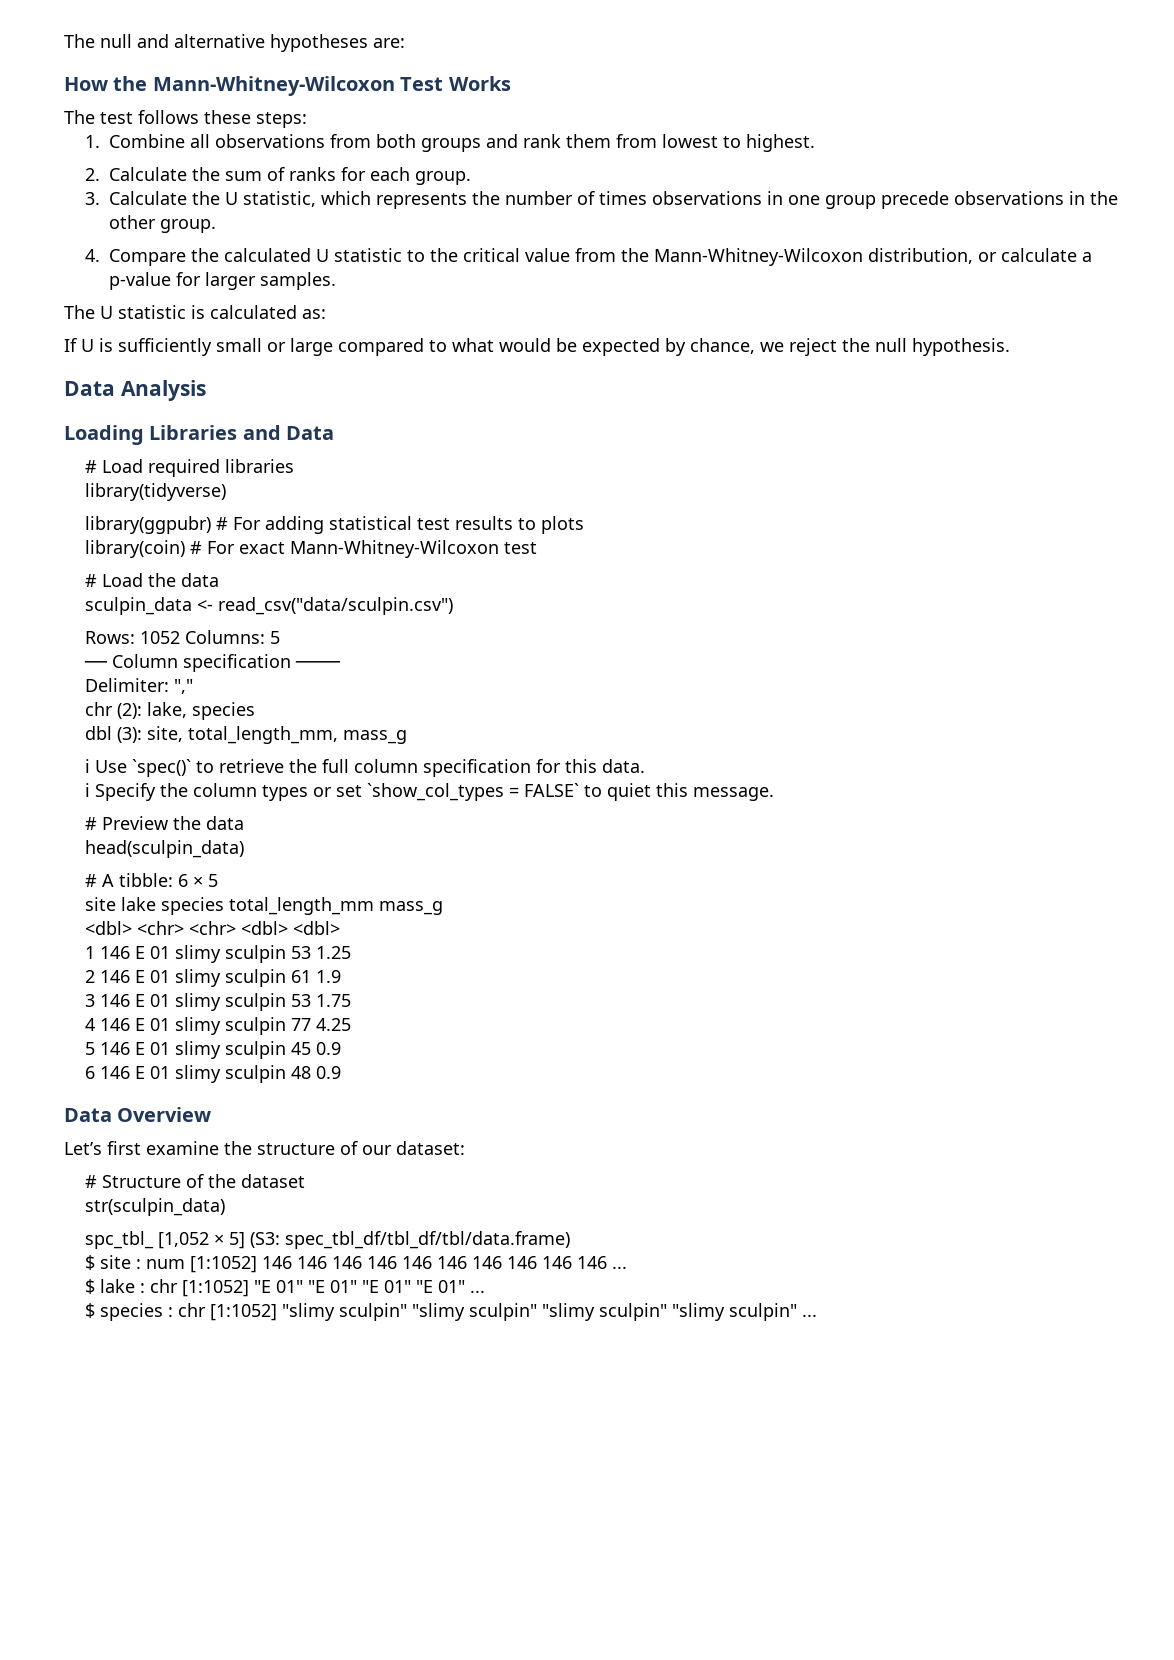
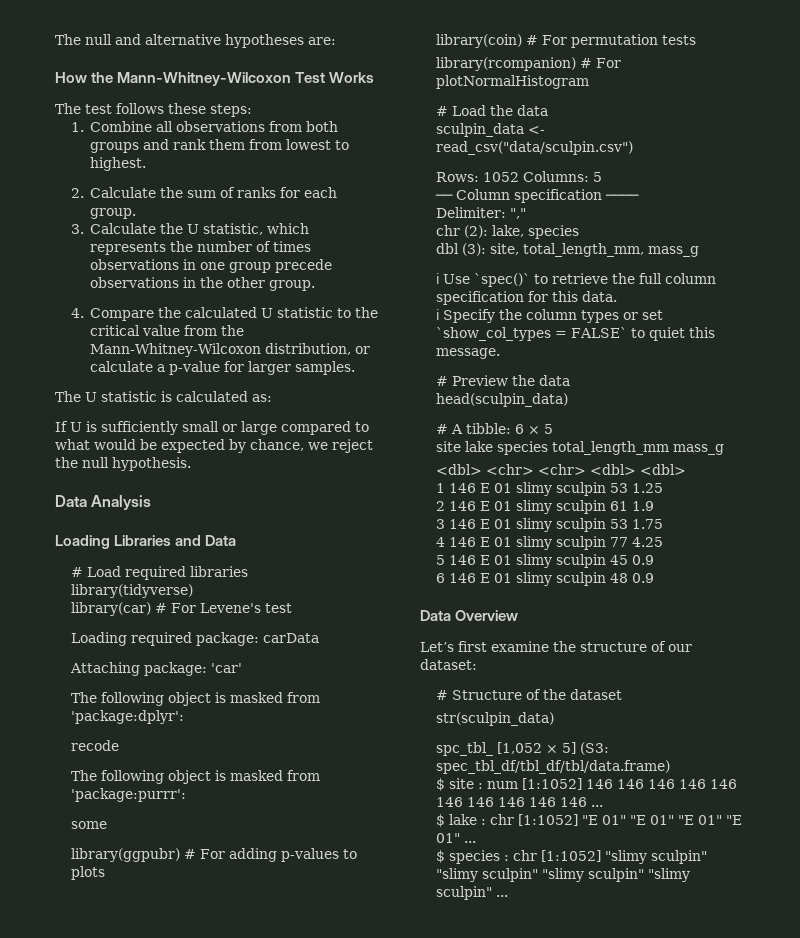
+ library(car) # For Levene's test
+ Loading required package: carData
+ Attaching package: 'car'
+ The following object is masked from 'package:dplyr':
+ recode
+ The following object is masked from 'package:purrr':
+ some
- library(ggpubr) # For adding statistical test results to plots
+ library(ggpubr) # For adding p-values to plots
- library(coin) # For exact Mann-Whitney-Wilcoxon test
+ library(coin) # For permutation tests
+ library(rcompanion) # For plotNormalHistogram

